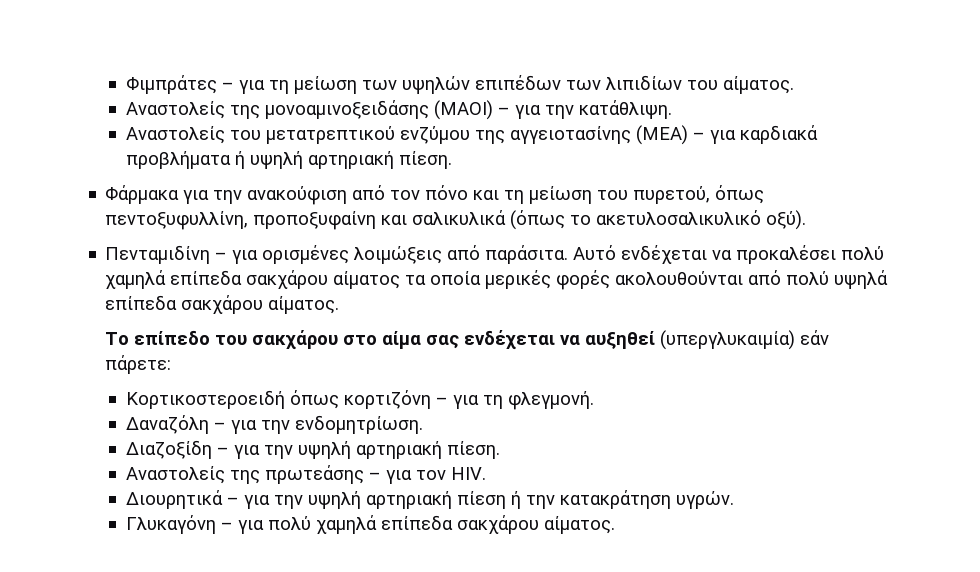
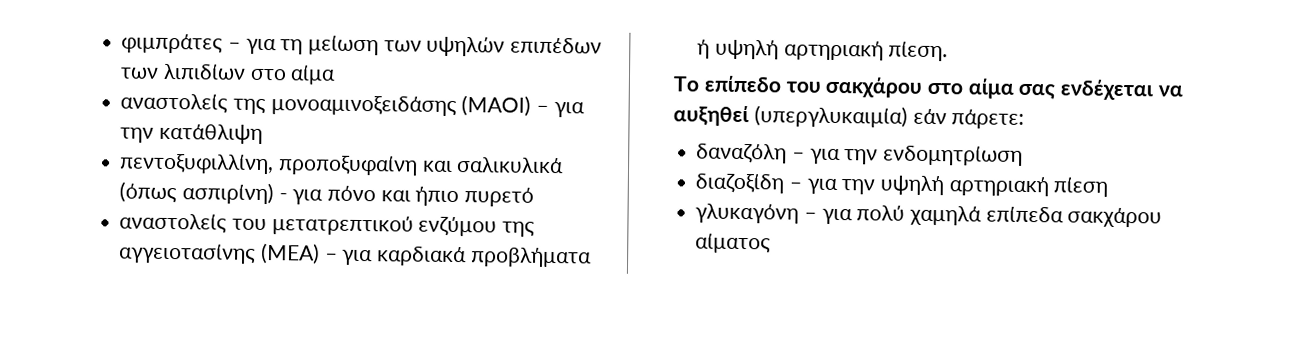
- Φιμπράτες – για τη μείωση των υψηλών επιπέδων των λιπιδίων του αίματος.
- Αναστολείς της μονοαμινοξειδάσης (MAOI) – για την κατάθλιψη.
- Αναστολείς του μετατρεπτικού ενζύμου της αγγειοτασίνης (ΜΕΑ) – για καρδιακά προβλήματα ή υψηλή αρτηριακή πίεση.
+ φιμπράτες – για τη μείωση των υψηλών επιπέδων των λιπιδίων στο αίμα
+ αναστολείς της μονοαμινοξειδάσης (MAOI) – για την κατάθλιψη
+ πεντοξυφιλλίνη, προποξυφαίνη και σαλικυλικά (όπως ασπιρίνη) - για πόνο και ήπιο πυρετό
+ αναστολείς του μετατρεπτικού ενζύμου της αγγειοτασίνης (ΜΕΑ) – για καρδιακά προβλήματα ή υψηλή αρτηριακή πίεση.
- Φάρμακα για την ανακούφιση από τον πόνο και τη μείωση του πυρετού, όπως πεντοξυφυλλίνη, προποξυφαίνη και σαλικυλικά (όπως το ακετυλοσαλικυλικό οξύ).
- Πενταμιδίνη – για ορισμένες λοιμώξεις από παράσιτα. Αυτό ενδέχεται να προκαλέσει πολύ χαμηλά επίπεδα σακχάρου αίματος τα οποία μερικές φορές ακολουθούνται από πολύ υψηλά επίπεδα σακχάρου αίματος.
- Κορτικοστεροειδή όπως κορτιζόνη – για τη φλεγμονή.
- Δαναζόλη – για την ενδομητρίωση.
- Διαζοξίδη – για την υψηλή αρτηριακή πίεση.
- Αναστολείς της πρωτεάσης – για τον HIV.
- Διουρητικά – για την υψηλή αρτηριακή πίεση ή την κατακράτηση υγρών.
- Γλυκαγόνη – για πολύ χαμηλά επίπεδα σακχάρου αίματος.
+ δαναζόλη – για την ενδομητρίωση
+ διαζοξίδη – για την υψηλή αρτηριακή πίεση
+ γλυκαγόνη – για πολύ χαμηλά επίπεδα σακχάρου αίματος

